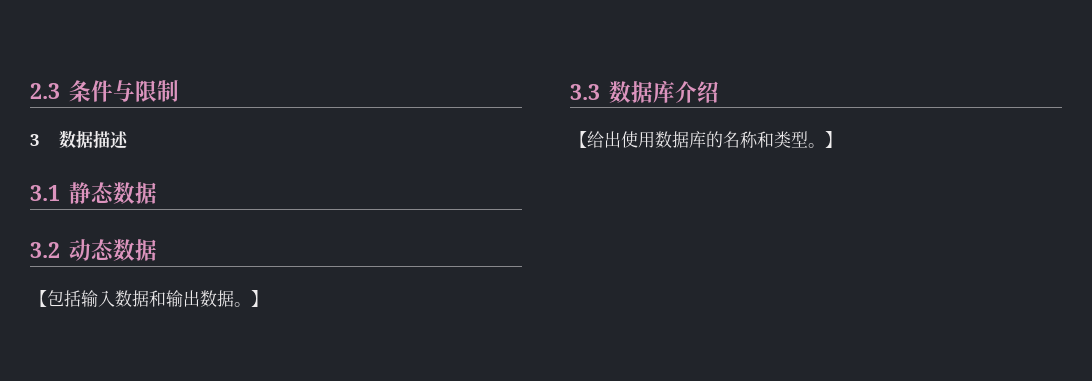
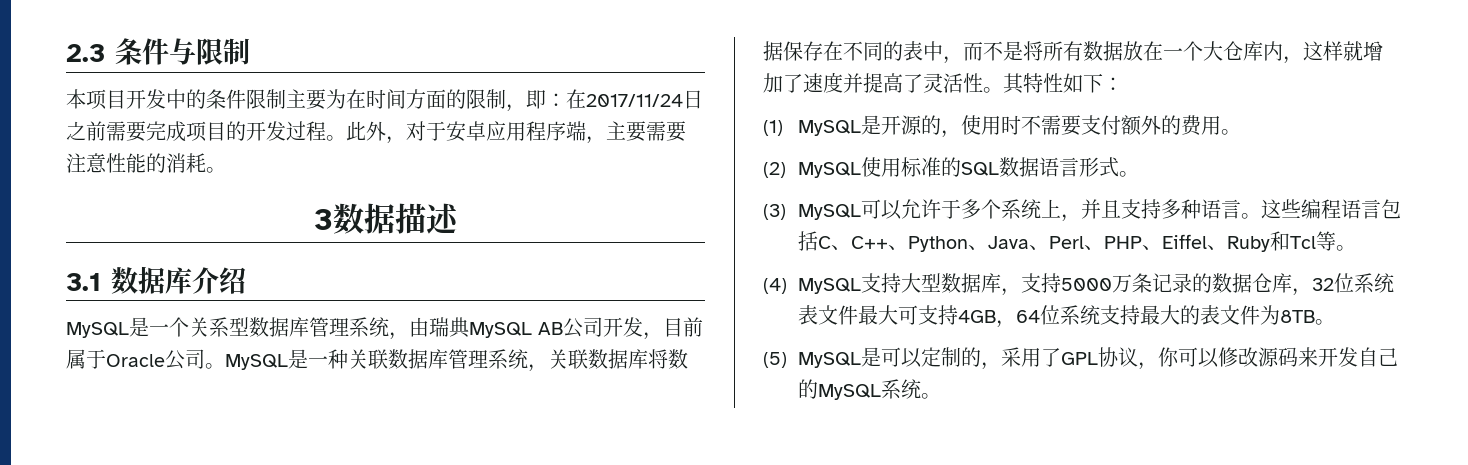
+ 本项目开发中的条件限制主要为在时间方面的限制，即：在2017/11/24日之前需要完成项目的开发过程。此外，对于安卓应用程序端，主要需要注意性能的消耗。
  3数据描述
- 3.1静态数据
- 3.2动态数据
- 【包括输入数据和输出数据。】
- 3.3数据库介绍
- 【给出使用数据库的名称和类型。】
+ 3.1数据库介绍
+ MySQL是一个关系型数据库管理系统，由瑞典MySQL AB公司开发，目前属于Oracle公司。MySQL是一种关联数据库管理系统，关联数据库将数据保存在不同的表中，而不是将所有数据放在一个大仓库内，这样就增加了速度并提高了灵活性。其特性如下：
+ (1) MySQL是开源的，使用时不需要支付额外的费用。
+ (2) MySQL使用标准的SQL数据语言形式。
+ (3) MySQL可以允许于多个系统上，并且支持多种语言。这些编程语言包括C、C++、Python、Java、Perl、PHP、Eiffel、Ruby和Tcl等。
+ (4) MySQL支持大型数据库，支持5000万条记录的数据仓库，32位系统表文件最大可支持4GB，64位系统支持最大的表文件为8TB。
+ (5) MySQL是可以定制的，采用了GPL协议，你可以修改源码来开发自己的MySQL系统。

